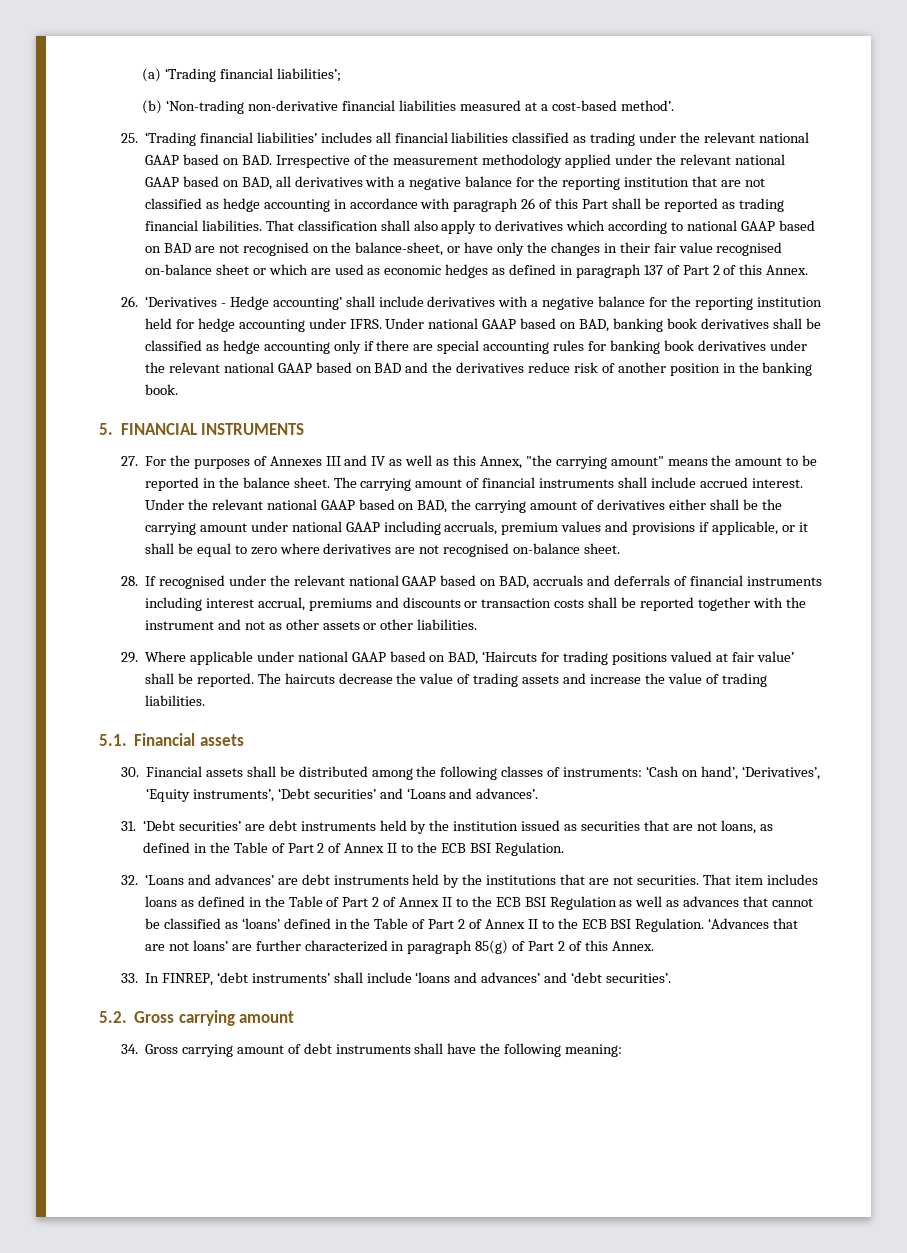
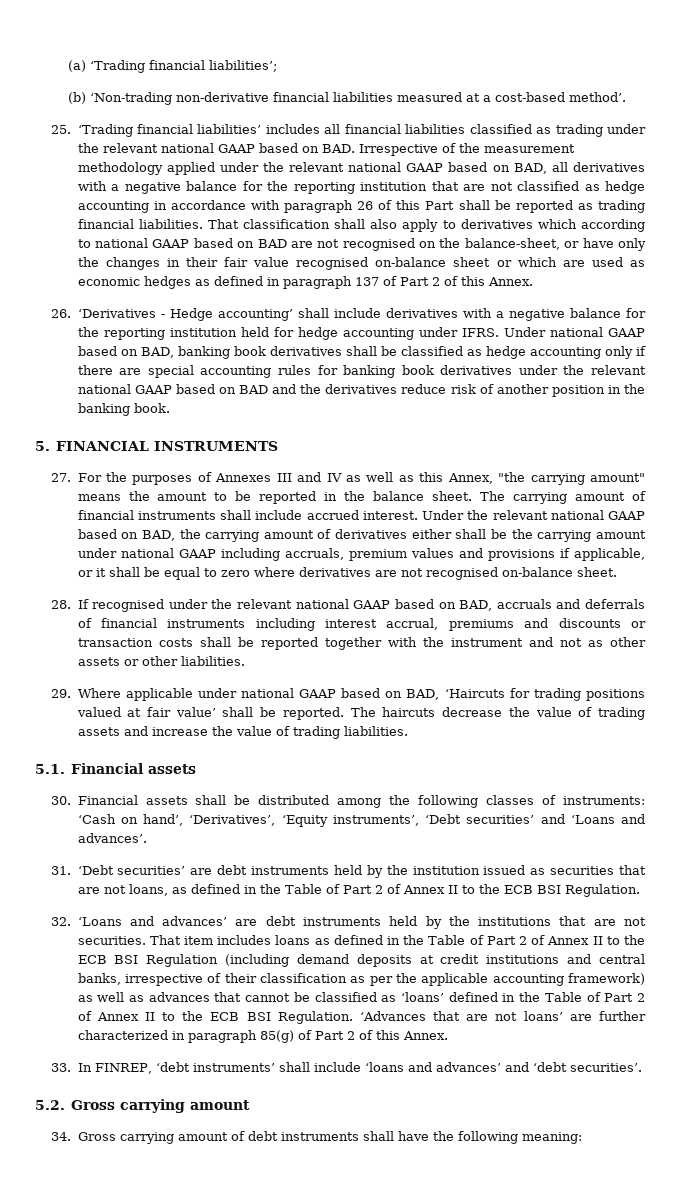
- That item includes loans as defined in the Table of Part 2 of Annex II to the ECB BSI Regulation as well as advances that cannot be classified as ‘loans’ defined in the Table of Part 2 of Annex II to the ECB BSI Regulation.
+ That item includes loans as defined in the Table of Part 2 of Annex II to the ECB BSI Regulation (including demand deposits at credit institutions and central banks, irrespective of their classification as per the applicable accounting framework) as well as advances that cannot be classified as ‘loans’ defined in the Table of Part 2 of Annex II to the ECB BSI Regulation.

